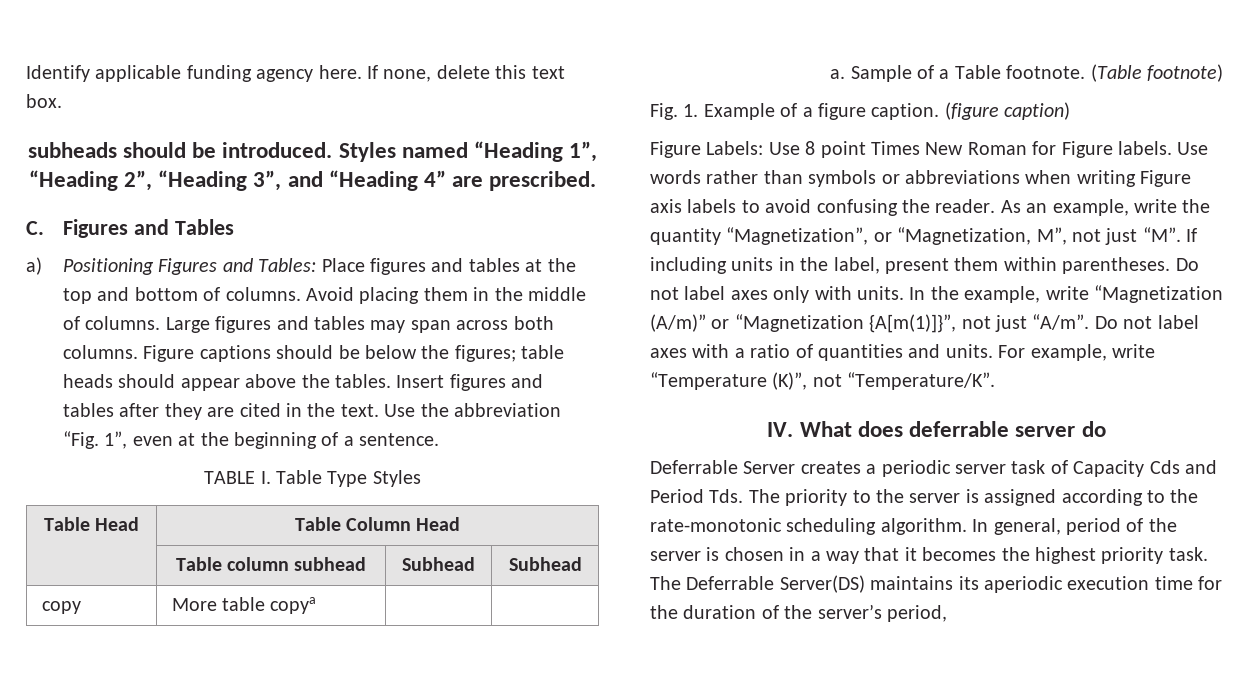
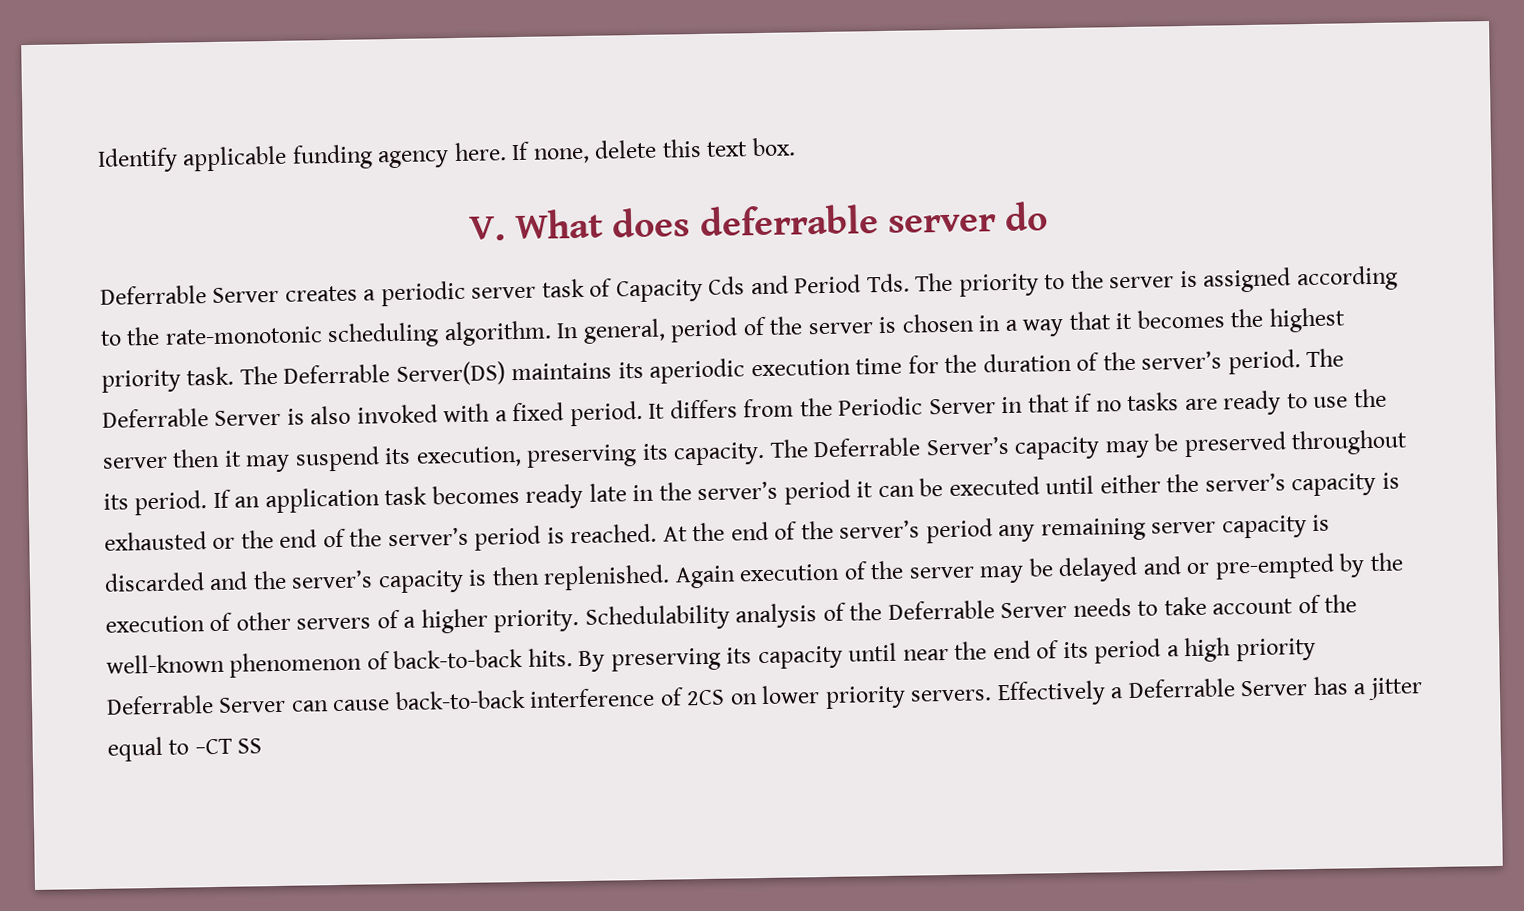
- subheads should be introduced. Styles named “Heading 1”, “Heading 2”, “Heading 3”, and “Heading 4” are prescribed.
- C. Figures and Tables
- a) Positioning Figures and Tables: Place figures and tables at the top and bottom of columns. Avoid placing them in the middle of columns. Large figures and tables may span across both columns. Figure captions should be below the figures; table heads should appear above the tables. Insert figures and tables after they are cited in the text. Use the abbreviation “Fig. 1”, even at the beginning of a sentence.
- TABLE I. Table Type Styles
- Table Head | Table Column Head
- | Table column subhead | Subhead | Subhead
- copy | More table copya | |
- a. Sample of a Table footnote. (Table footnote)
- Fig. 1. Example of a figure caption. (figure caption)
- Figure Labels: Use 8 point Times New Roman for Figure labels. Use words rather than symbols or abbreviations when writing Figure axis labels to avoid confusing the reader. As an example, write the quantity “Magnetization”, or “Magnetization, M”, not just “M”. If including units in the label, present them within parentheses. Do not label axes only with units. In the example, write “Magnetization (A/m)” or “Magnetization {A[m(1)]}”, not just “A/m”. Do not label axes with a ratio of quantities and units. For example, write “Temperature (K)”, not “Temperature/K”.
- IV. What does deferrable server do
+ V. What does deferrable server do
- The Deferrable Server(DS) maintains its aperiodic execution time for the duration of the server’s period,
+ The Deferrable Server(DS) maintains its aperiodic execution time for the duration of the server’s period. The Deferrable Server is also invoked with a fixed period. It differs from the Periodic Server in that if no tasks are ready to use the server then it may suspend its execution, preserving its capacity. The Deferrable Server’s capacity may be preserved throughout its period. If an application task becomes ready late in the server’s period it can be executed until either the server’s capacity is exhausted or the end of the server’s period is reached. At the end of the server’s period any remaining server capacity is discarded and the server’s capacity is then replenished. Again execution of the server may be delayed and or pre-empted by the execution of other servers of a higher priority. Schedulability analysis of the Deferrable Server needs to take account of the well-known phenomenon of back-to-back hits. By preserving its capacity until near the end of its period a high priority Deferrable Server can cause back-to-back interference of 2CS on lower priority servers. Effectively a Deferrable Server has a jitter equal to −CT SS

